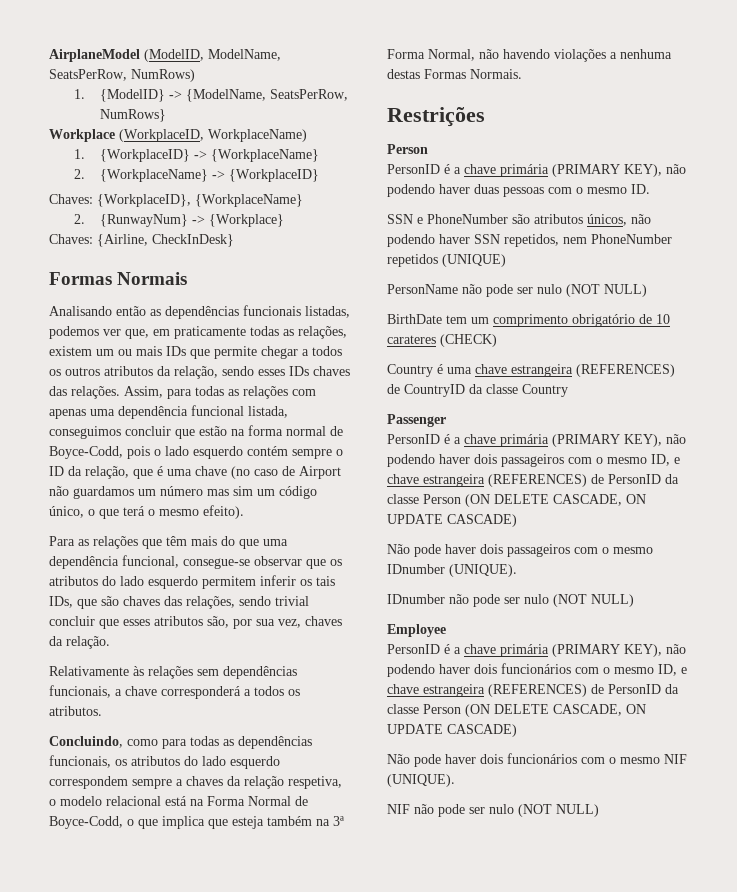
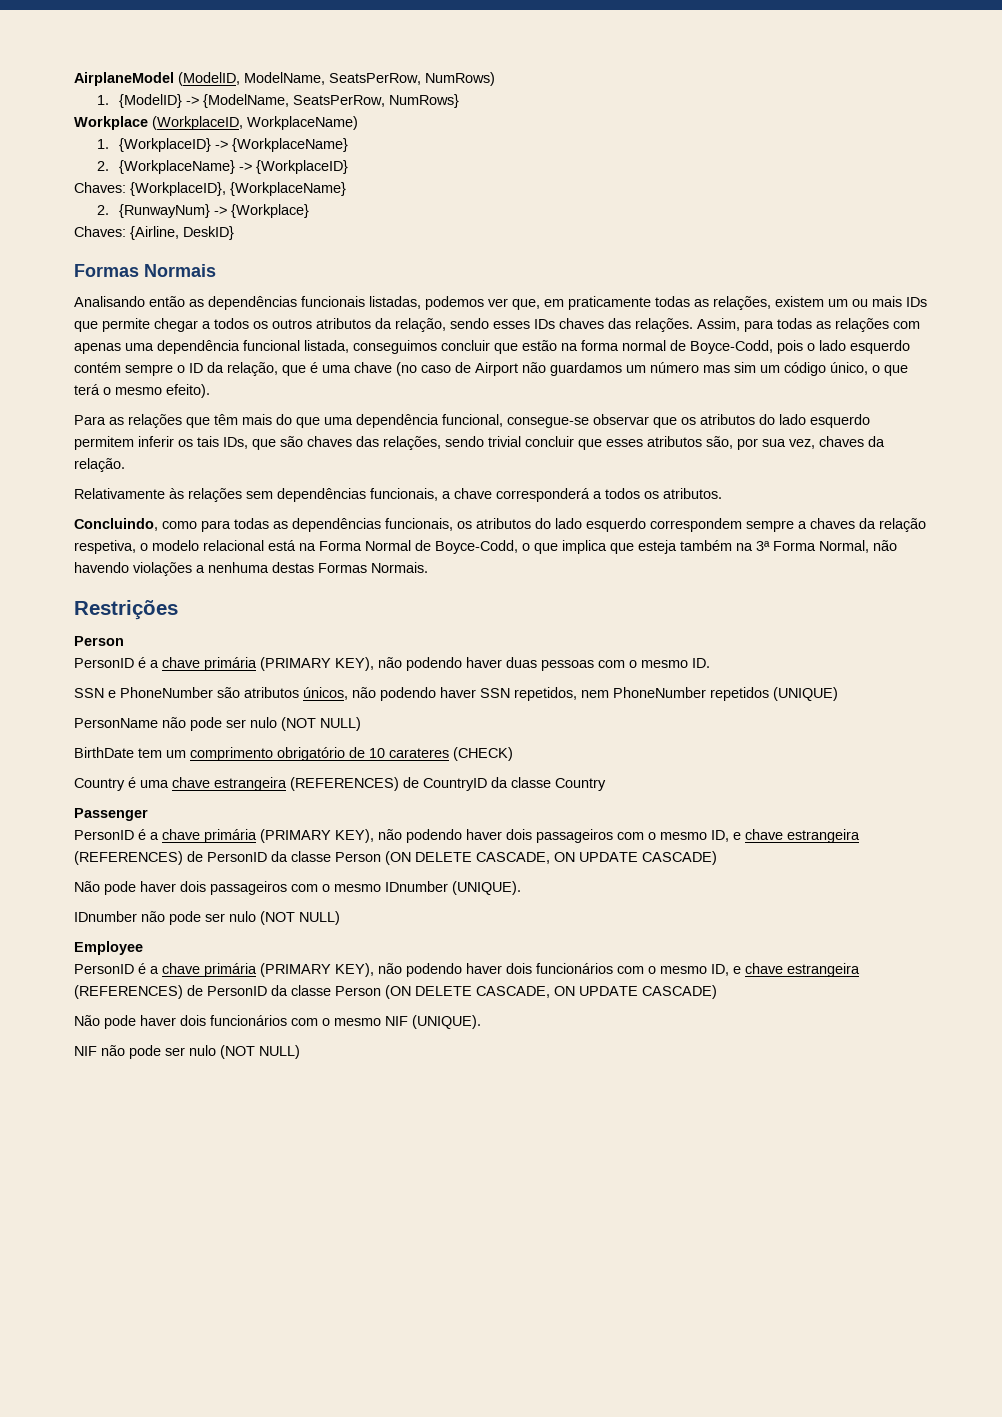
- Chaves: {Airline, CheckInDesk}
+ Chaves: {Airline, DeskID}

